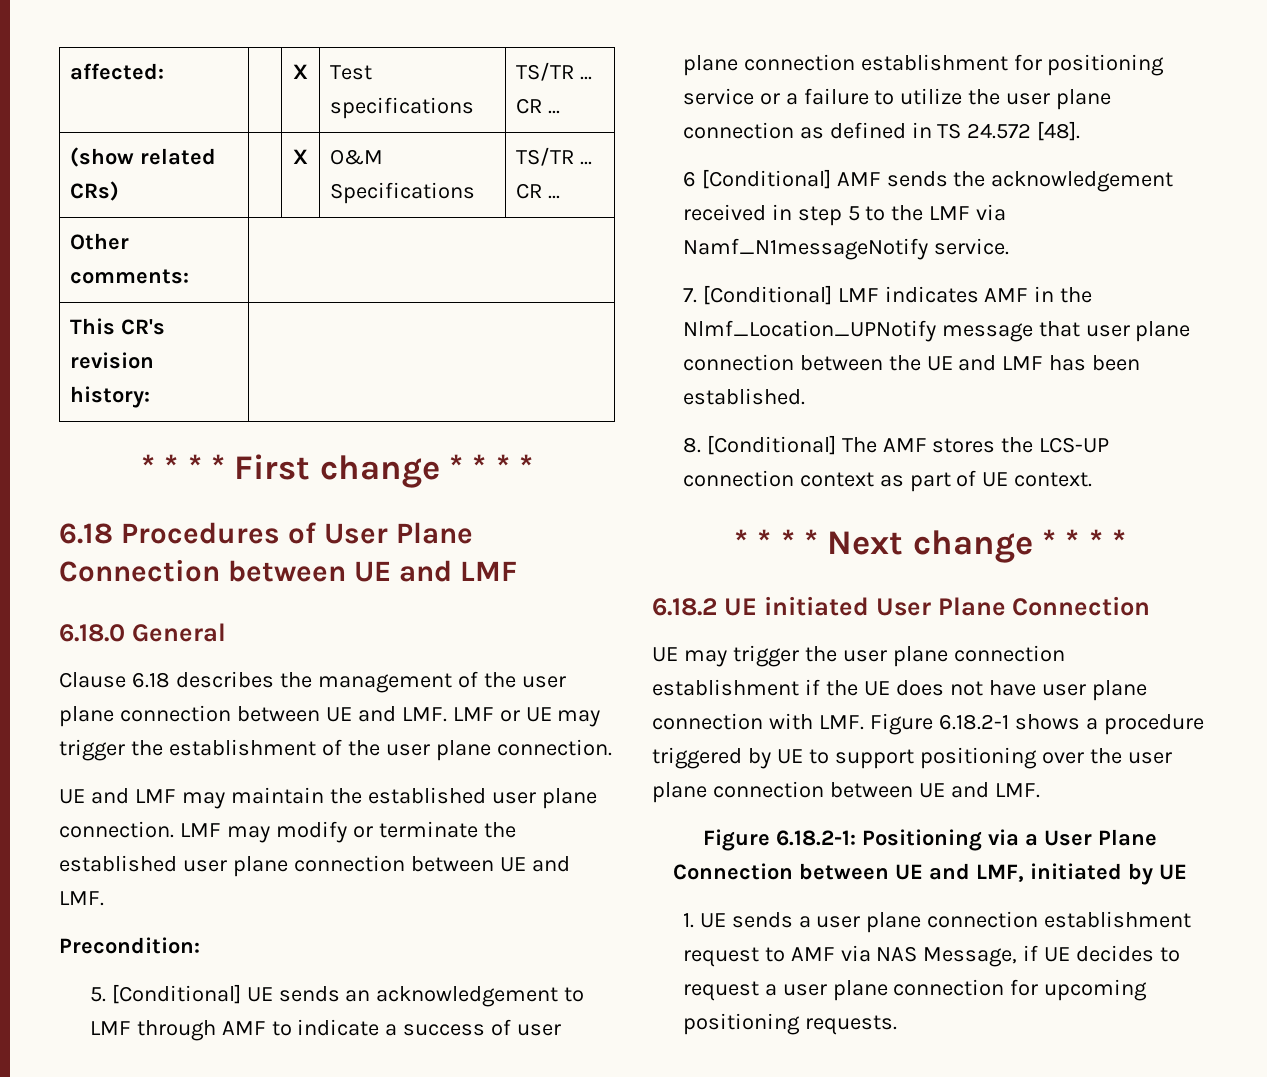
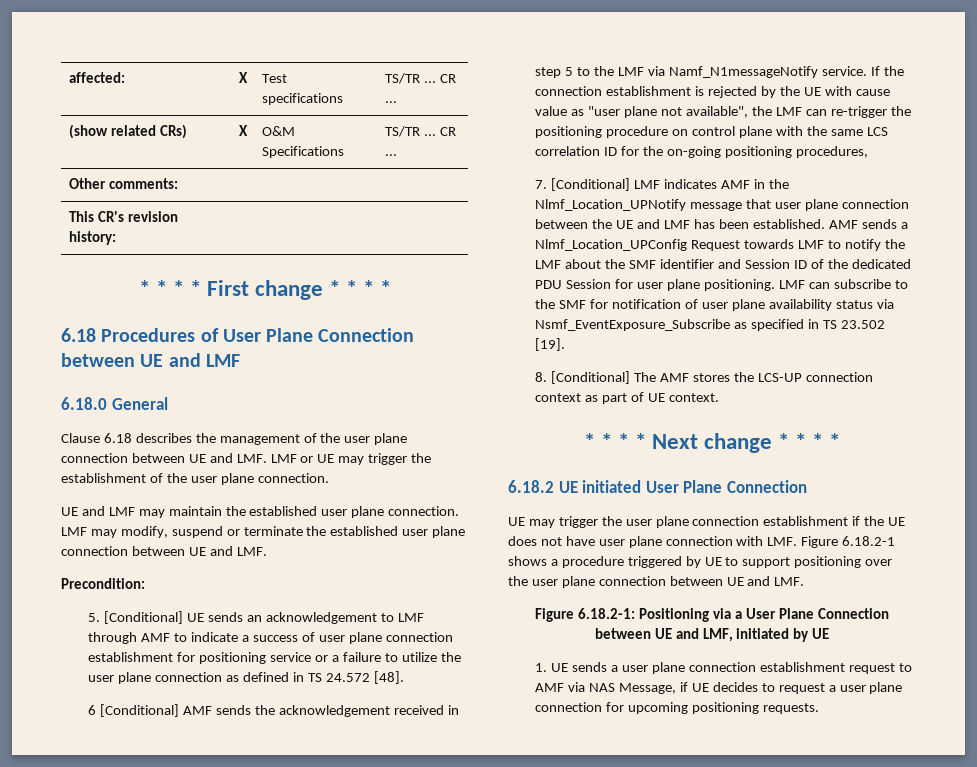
- LMF may modify or terminate the established user plane connection between UE and LMF.
+ LMF may modify, suspend or terminate the established user plane connection between UE and LMF.
+ If the connection establishment is rejected by the UE with cause value as "user plane not available", the LMF can re-trigger the positioning procedure on control plane with the same LCS correlation ID for the on-going positioning procedures,
+ AMF sends a Nlmf_Location_UPConfig Request towards LMF to notify the LMF about the SMF identifier and Session ID of the dedicated PDU Session for user plane positioning. LMF can subscribe to the SMF for notification of user plane availability status via Nsmf_EventExposure_Subscribe as specified in TS 23.502 [19].

